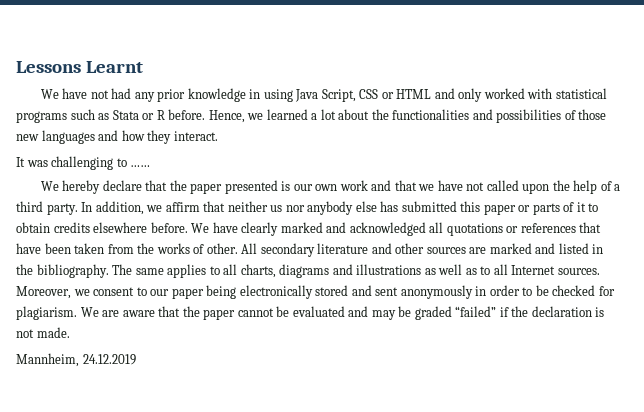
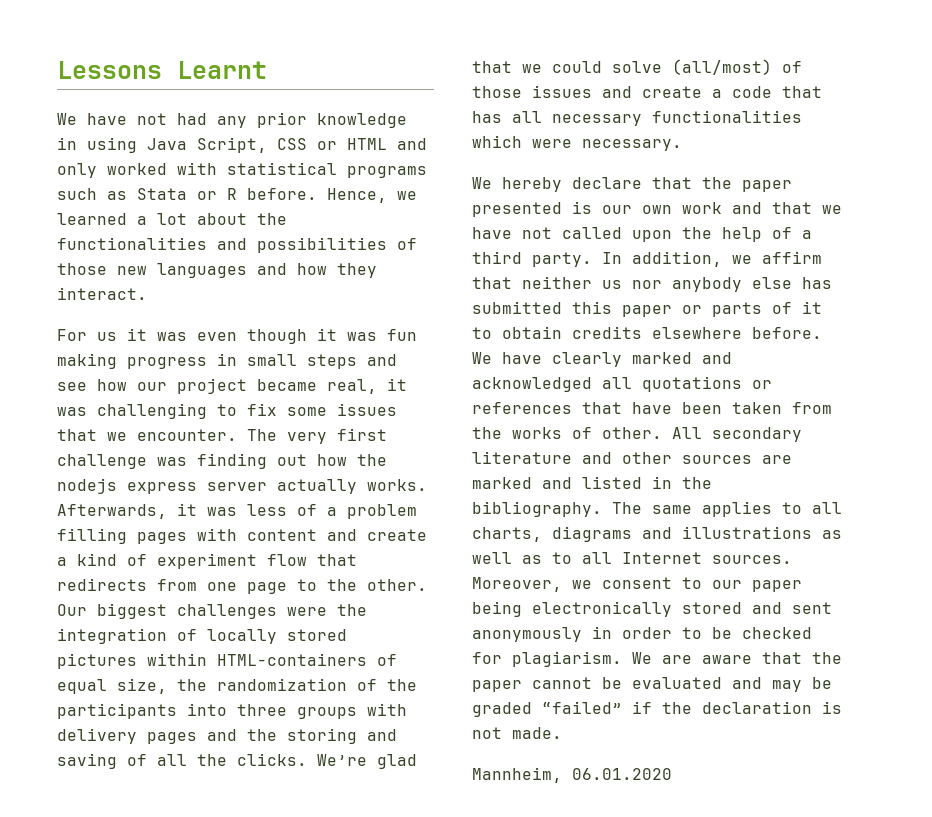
- It was challenging to ……
+ For us it was even though it was fun making progress in small steps and see how our project became real, it was challenging to fix some issues that we encounter. The very first challenge was finding out how the nodejs express server actually works. Afterwards, it was less of a problem filling pages with content and create a kind of experiment flow that redirects from one page to the other. Our biggest challenges were the integration of locally stored pictures within HTML-containers of equal size, the randomization of the participants into three groups with delivery pages and the storing and saving of all the clicks. We’re glad that we could solve (all/most) of those issues and create a code that has all necessary functionalities which were necessary.
- Mannheim, 24.12.2019
+ Mannheim, 06.01.2020

